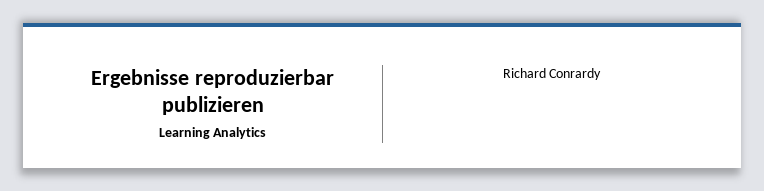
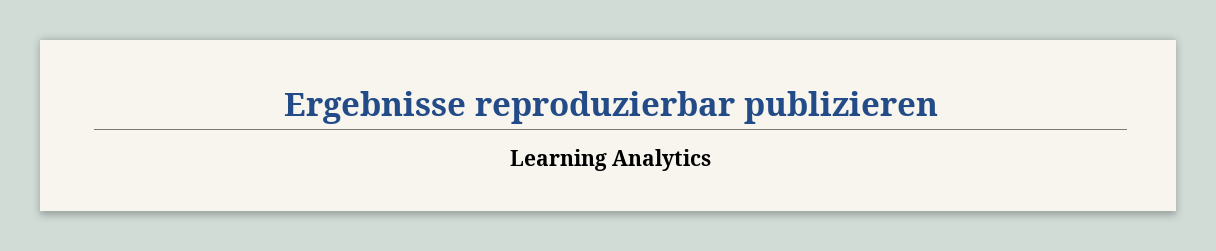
- Richard Conrardy

